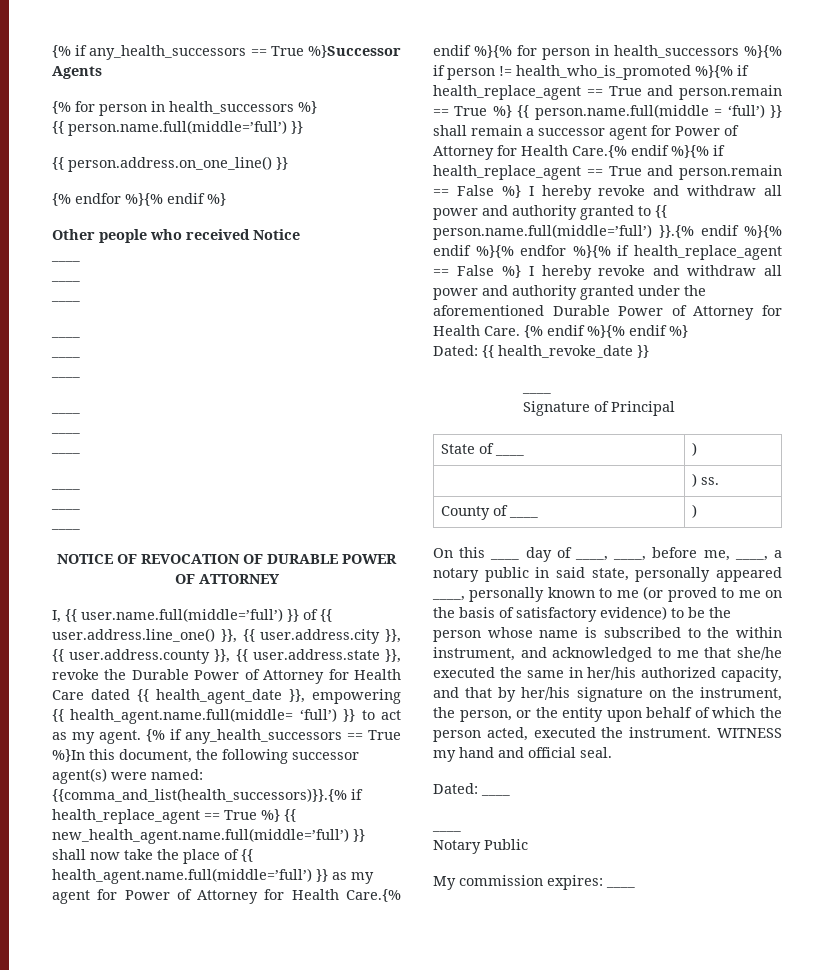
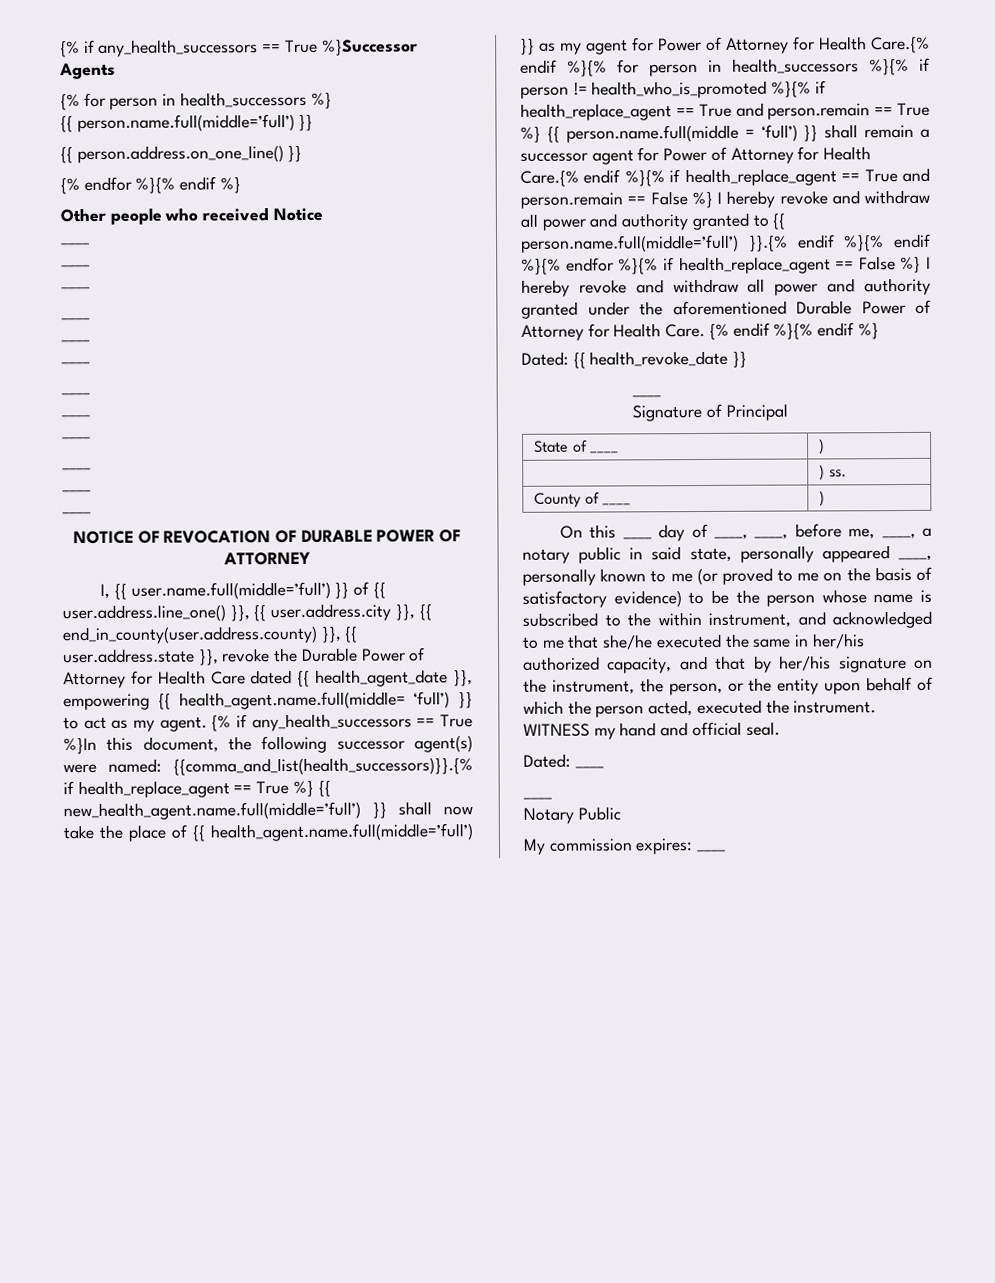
- I, {{ user.name.full(middle=’full’) }} of {{ user.address.line_one() }}, {{ user.address.city }}, {{ user.address.county }}, {{ user.address.state }}, revoke the Durable Power of Attorney for Health Care dated {{ health_agent_date }}, empowering {{ health_agent.name.full(middle= ‘full’) }} to act as my agent.
+ I, {{ user.name.full(middle=’full’) }} of {{ user.address.line_one() }}, {{ user.address.city }}, {{ end_in_county(user.address.county) }}, {{ user.address.state }}, revoke the Durable Power of Attorney for Health Care dated {{ health_agent_date }}, empowering {{ health_agent.name.full(middle= ‘full’) }} to act as my agent.

